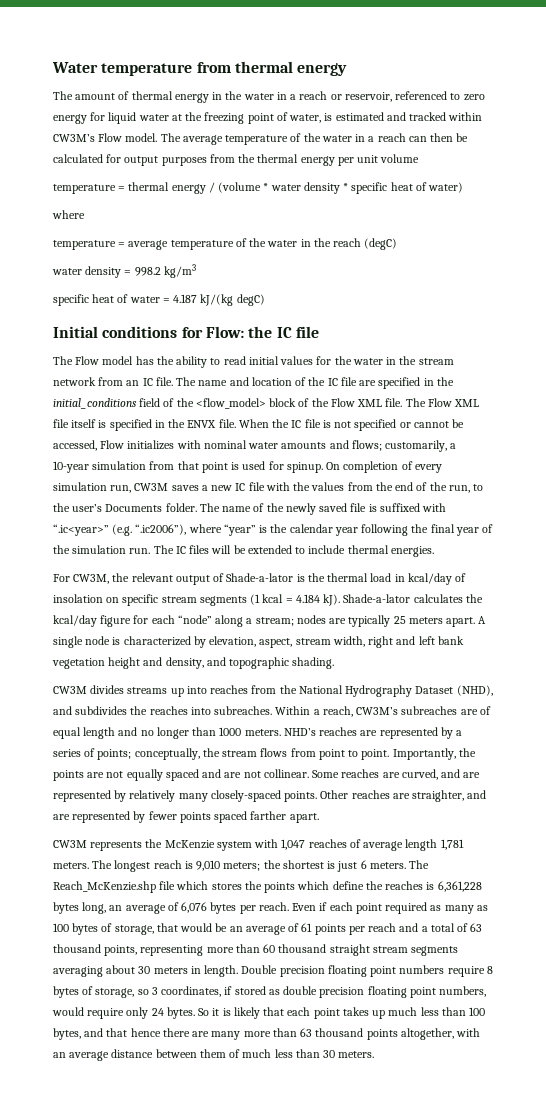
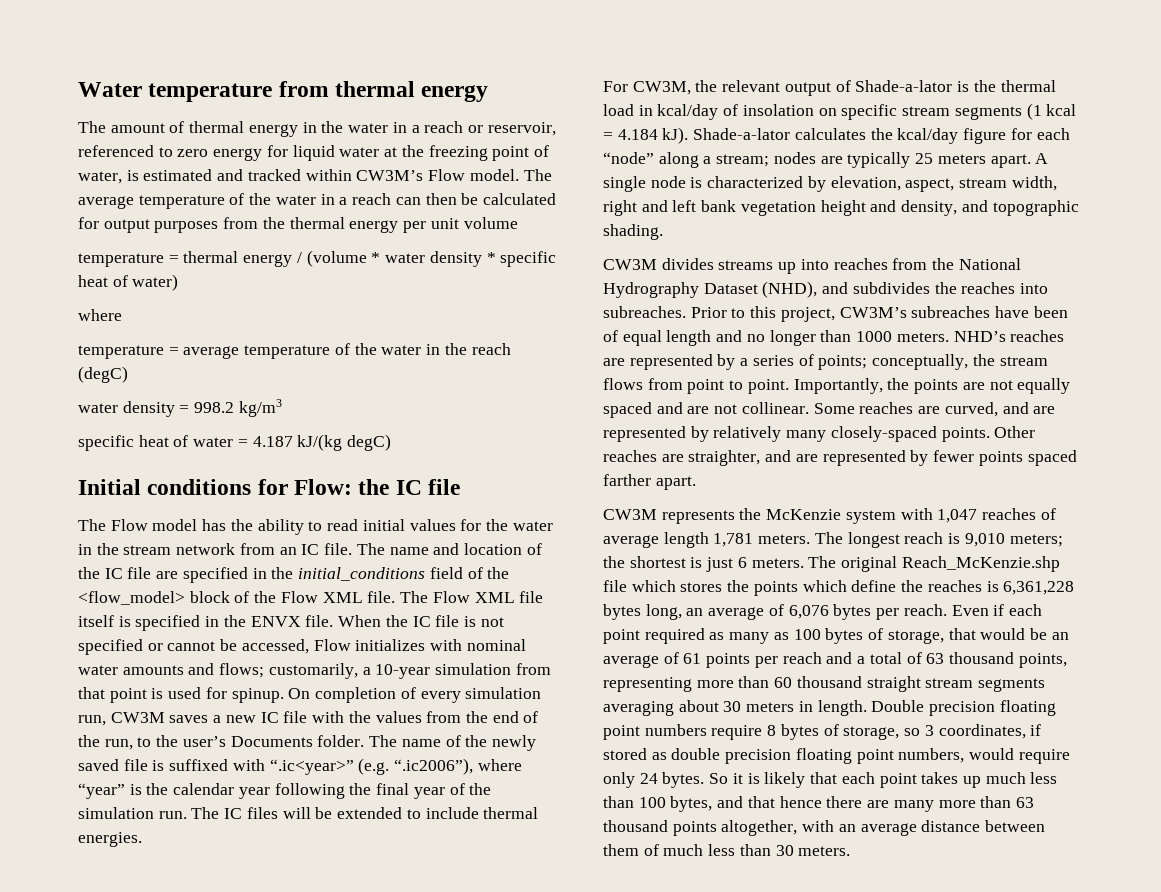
- Within a reach, CW3M’s subreaches are of equal length and no longer than 1000 meters.
+ Prior to this project, CW3M’s subreaches have been of equal length and no longer than 1000 meters.
- The Reach_McKenzie.shp file which stores the points which define the reaches is 6,361,228 bytes long, an average of 6,076 bytes per reach.
+ The original Reach_McKenzie.shp file which stores the points which define the reaches is 6,361,228 bytes long, an average of 6,076 bytes per reach.

